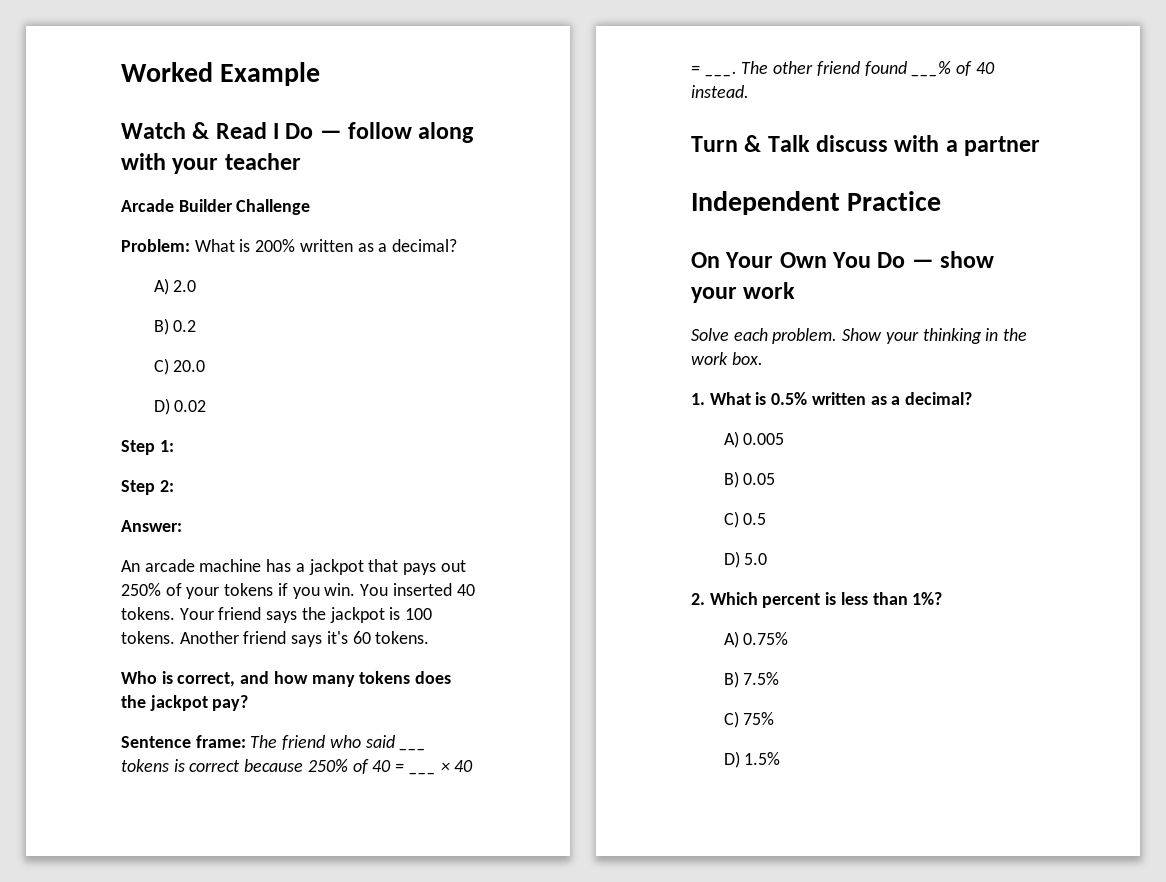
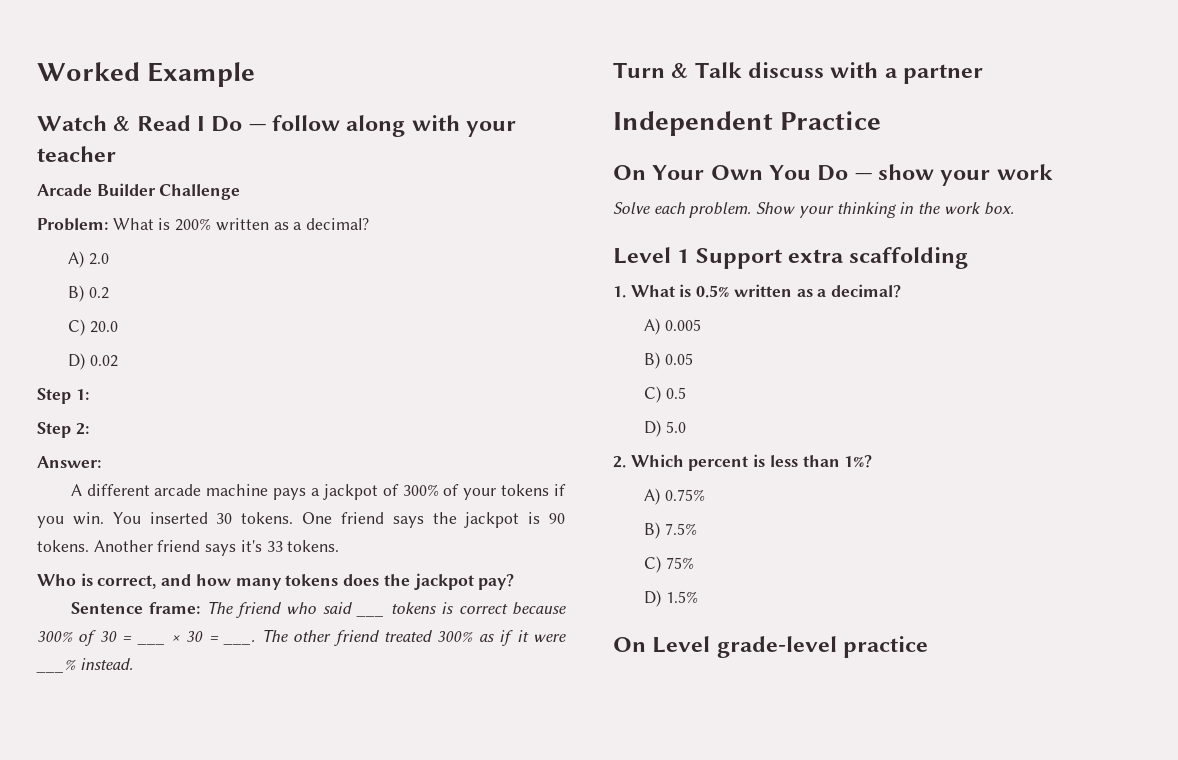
- An arcade machine has a jackpot that pays out 250% of your tokens if you win.
+ A different arcade machine pays a jackpot of 300% of your tokens if you win.
- You inserted 40 tokens. Your friend says the jackpot is 100 tokens.
+ You inserted 30 tokens. One friend says the jackpot is 90 tokens.
- Another friend says it's 60 tokens.
+ Another friend says it's 33 tokens.
- Sentence frame: The friend who said ___ tokens is correct because 250% of 40 = ___ × 40 = ___.
+ Sentence frame: The friend who said ___ tokens is correct because 300% of 30 = ___ × 30 = ___.
- The other friend found ___% of 40 instead.
+ The other friend treated 300% as if it were ___% instead.
+ Level 1 Support extra scaffolding
+ On Level grade-level practice

